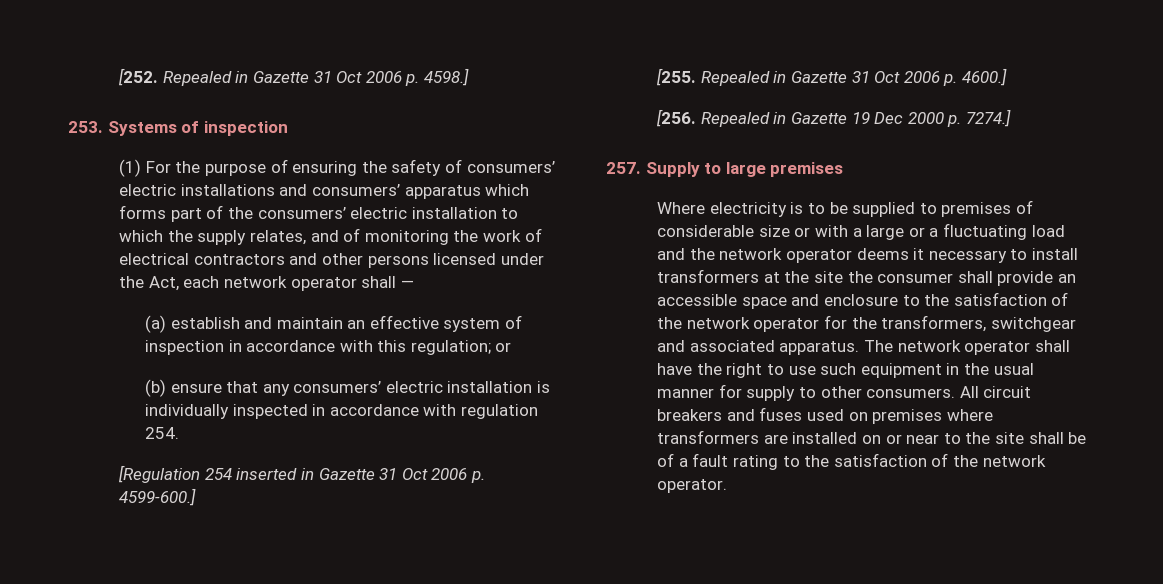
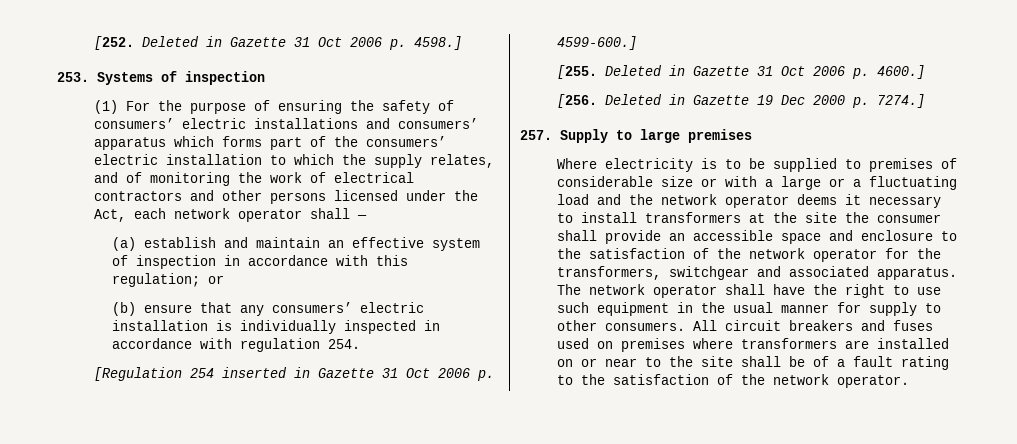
- [252. Repealed in Gazette 31 Oct 2006 p. 4598.]
+ [252. Deleted in Gazette 31 Oct 2006 p. 4598.]
- [255. Repealed in Gazette 31 Oct 2006 p. 4600.]
+ [255. Deleted in Gazette 31 Oct 2006 p. 4600.]
- [256. Repealed in Gazette 19 Dec 2000 p. 7274.]
+ [256. Deleted in Gazette 19 Dec 2000 p. 7274.]

